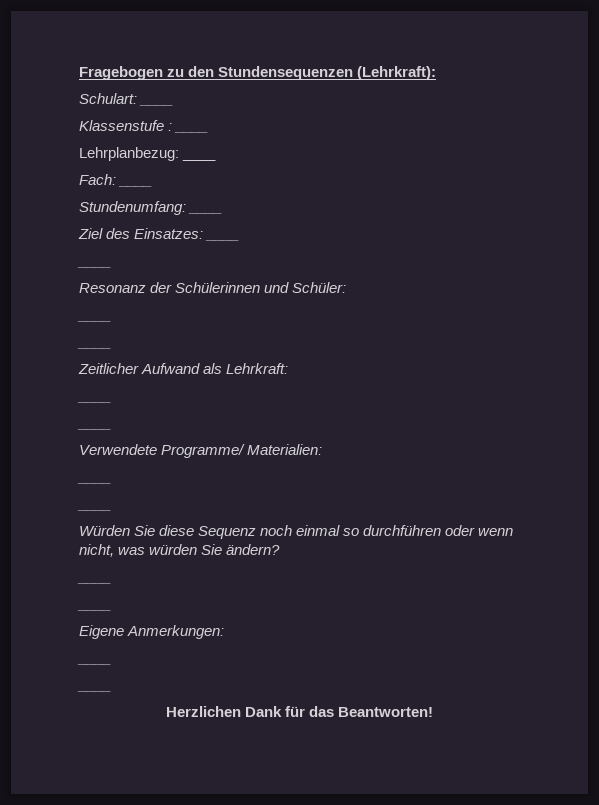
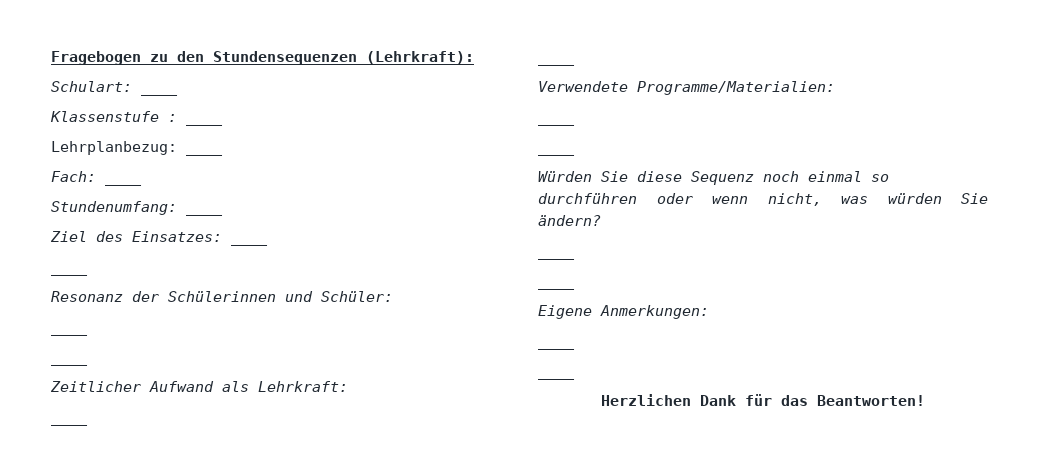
- Verwendete Programme/ Materialien:
+ Verwendete Programme/Materialien:

